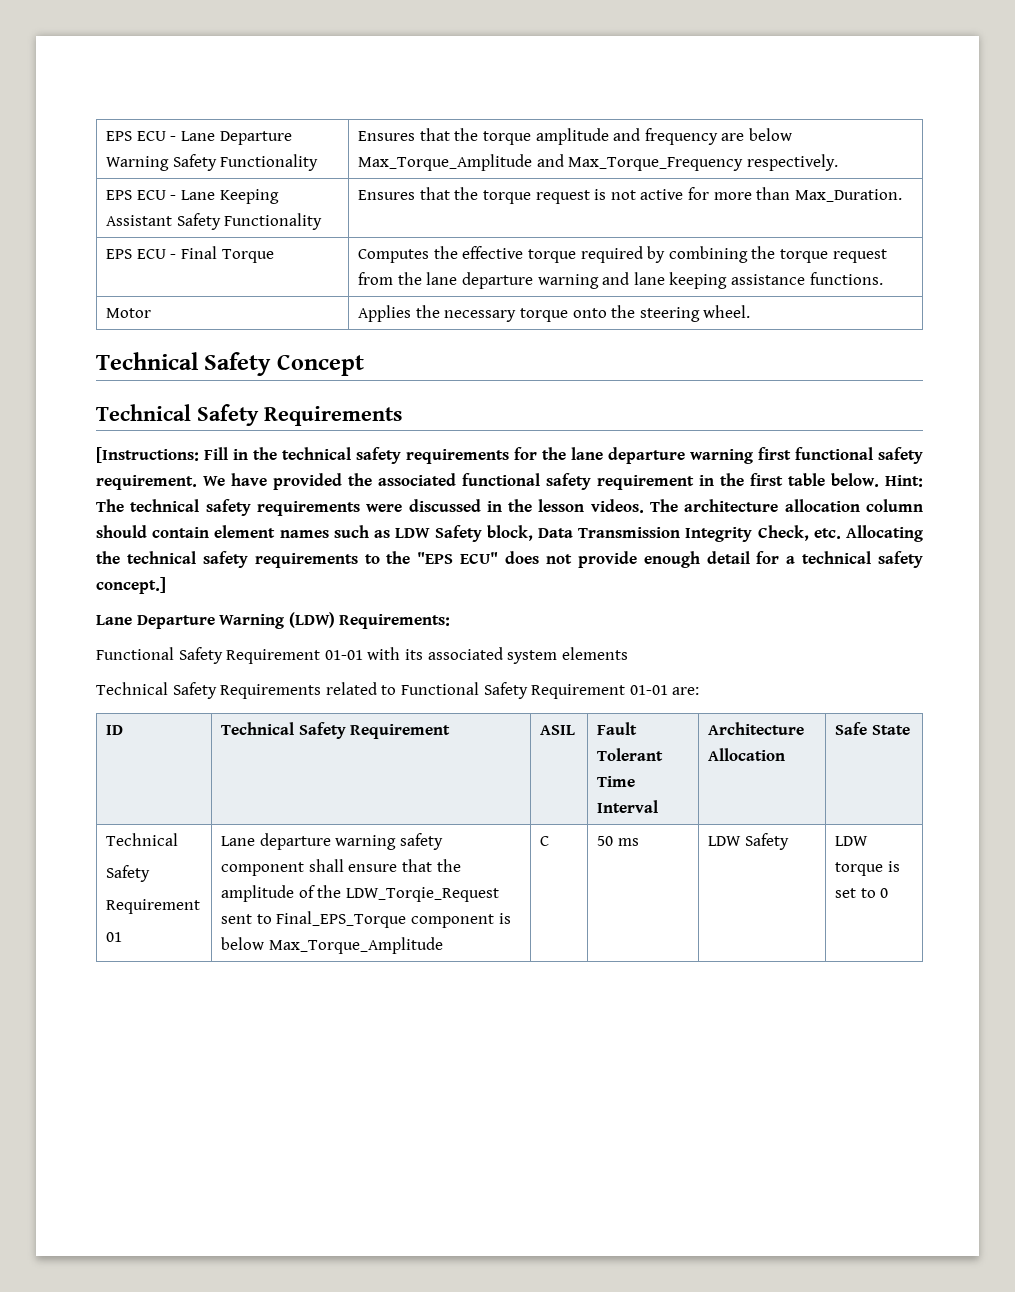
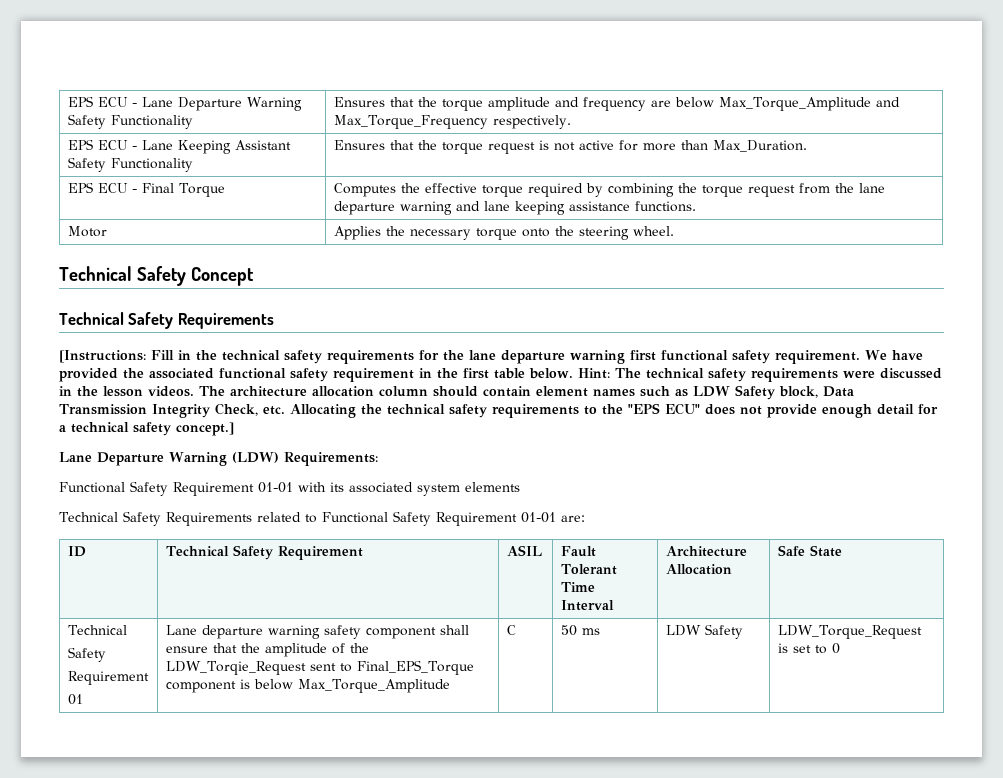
  ID | Technical Safety Requirement | ASIL | Fault Tolerant Time Interval | Architecture Allocation | Safe State
  Technical
  Safety
  Requirement
- 01 | Lane departure warning safety component shall ensure that the amplitude of the LDW_Torqie_Request sent to Final_EPS_Torque component is below Max_Torque_Amplitude | C | 50 ms | LDW Safety | LDW torque is set to 0
+ 01 | Lane departure warning safety component shall ensure that the amplitude of the LDW_Torqie_Request sent to Final_EPS_Torque component is below Max_Torque_Amplitude | C | 50 ms | LDW Safety | LDW_Torque_Request is set to 0

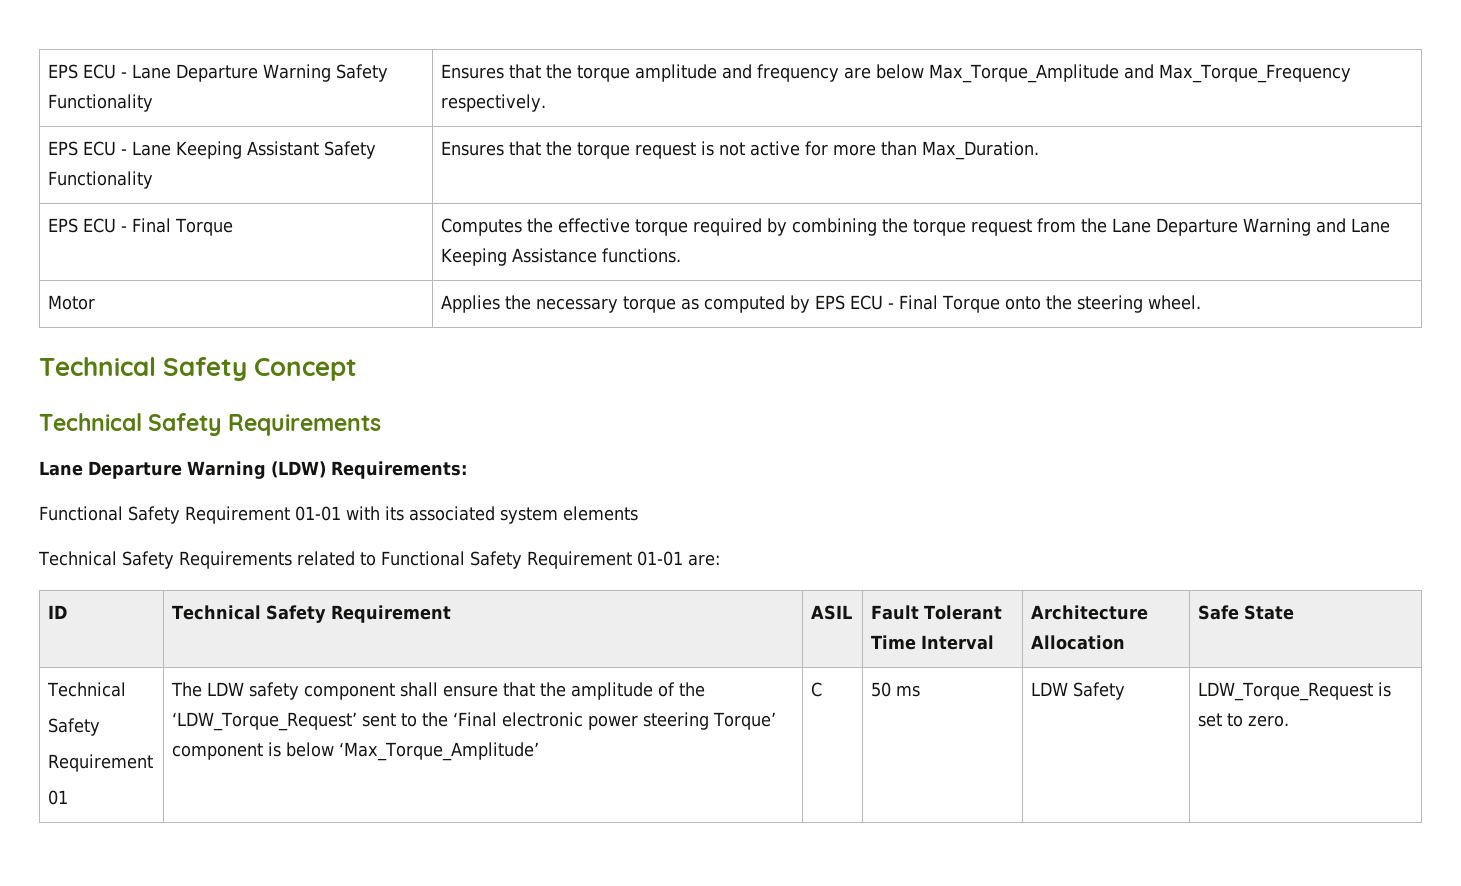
- EPS ECU - Final Torque | Computes the effective torque required by combining the torque request from the lane departure warning and lane keeping assistance functions.
+ EPS ECU - Final Torque | Computes the effective torque required by combining the torque request from the Lane Departure Warning and Lane Keeping Assistance functions.
- Motor | Applies the necessary torque onto the steering wheel.
+ Motor | Applies the necessary torque as computed by EPS ECU - Final Torque onto the steering wheel.
- [Instructions: Fill in the technical safety requirements for the lane departure warning first functional safety requirement. We have provided the associated functional safety requirement in the first table below. Hint: The technical safety requirements were discussed in the lesson videos. The architecture allocation column should contain element names such as LDW Safety block, Data Transmission Integrity Check, etc. Allocating the technical safety requirements to the "EPS ECU" does not provide enough detail for a technical safety concept.]
  ID | Technical Safety Requirement | ASIL | Fault Tolerant Time Interval | Architecture Allocation | Safe State
  Technical
  Safety
  Requirement
- 01 | Lane departure warning safety component shall ensure that the amplitude of the LDW_Torqie_Request sent to Final_EPS_Torque component is below Max_Torque_Amplitude | C | 50 ms | LDW Safety | LDW_Torque_Request is set to 0
+ 01 | The LDW safety component shall ensure that the amplitude of the ‘LDW_Torque_Request’ sent to the ‘Final electronic power steering Torque’ component is below ‘Max_Torque_Amplitude’ | C | 50 ms | LDW Safety | LDW_Torque_Request is set to zero.

